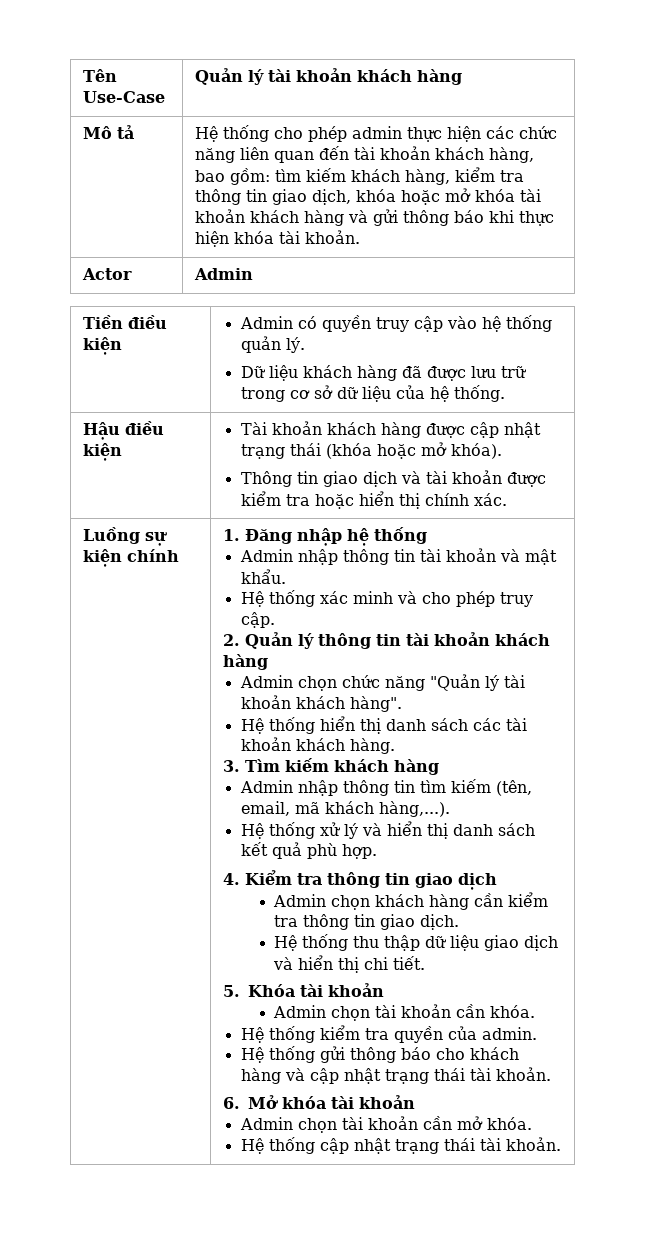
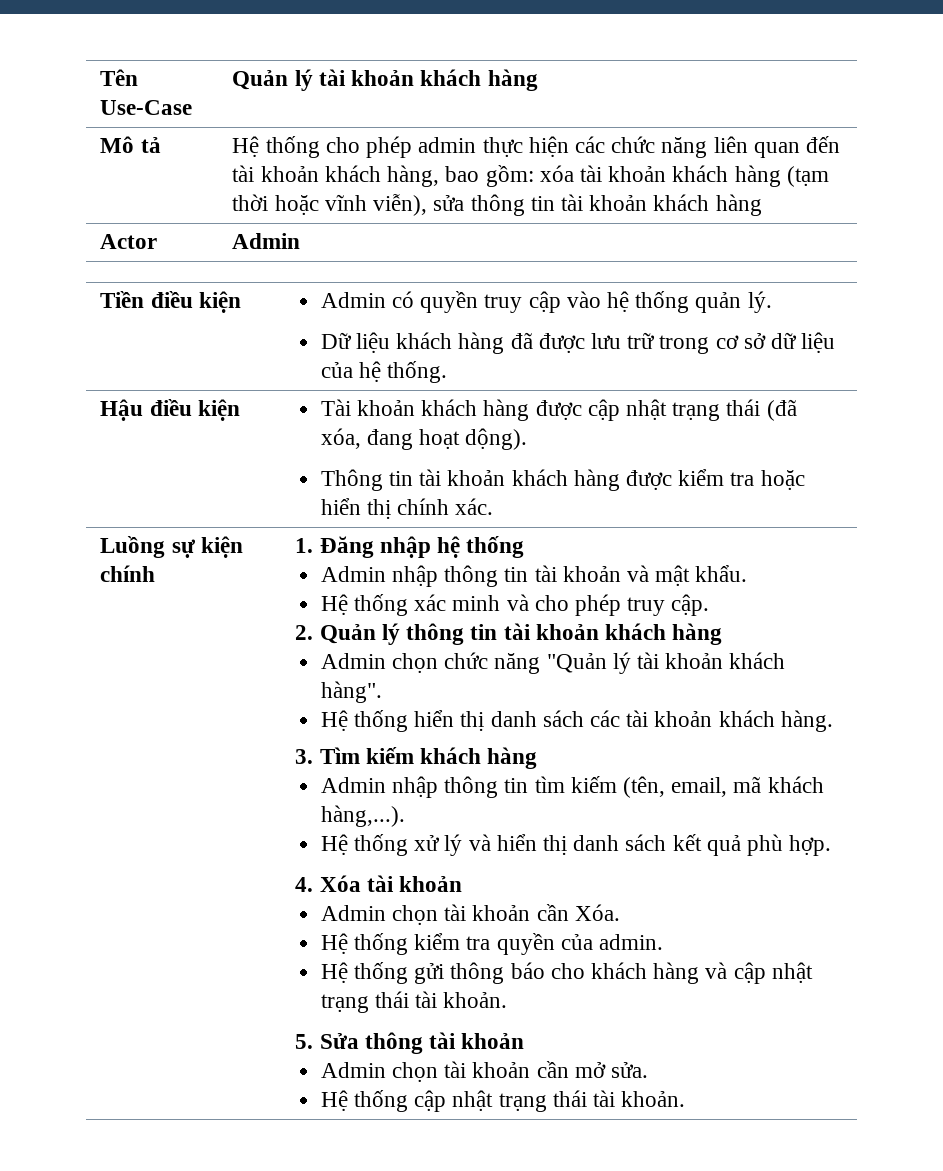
- Hệ thống cho phép admin thực hiện các chức năng liên quan đến tài khoản khách hàng, bao gồm: tìm kiếm khách hàng, kiểm tra thông tin giao dịch, khóa hoặc mở khóa tài khoản khách hàng và gửi thông báo khi thực hiện khóa tài khoản.
+ Hệ thống cho phép admin thực hiện các chức năng liên quan đến tài khoản khách hàng, bao gồm: xóa tài khoản khách hàng (tạm thời hoặc vĩnh viễn), sửa thông tin tài khoản khách hàng
- Hậu điều kiện | Tài khoản khách hàng được cập nhật trạng thái (khóa hoặc mở khóa).
- Thông tin giao dịch và tài khoản được kiểm tra hoặc hiển thị chính xác.
+ Hậu điều kiện | Tài khoản khách hàng được cập nhật trạng thái (đã xóa, đang hoạt dộng).
+ Thông tin tài khoản khách hàng được kiểm tra hoặc hiển thị chính xác.
- 4. Kiểm tra thông tin giao dịch
- Admin chọn khách hàng cần kiểm tra thông tin giao dịch.
- Hệ thống thu thập dữ liệu giao dịch và hiển thị chi tiết.
- 5. Khóa tài khoản
- Admin chọn tài khoản cần khóa.
+ 4. Xóa tài khoản
+ Admin chọn tài khoản cần Xóa.
- 6. Mở khóa tài khoản
+ 5. Sửa thông tài khoản
- Admin chọn tài khoản cần mở khóa.
+ Admin chọn tài khoản cần mở sửa.

